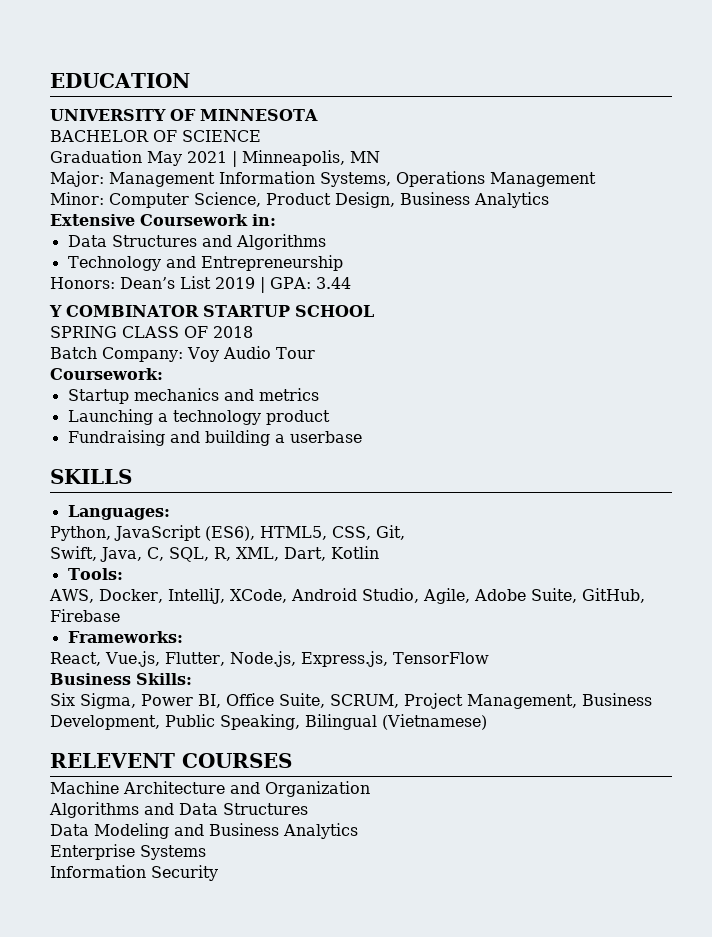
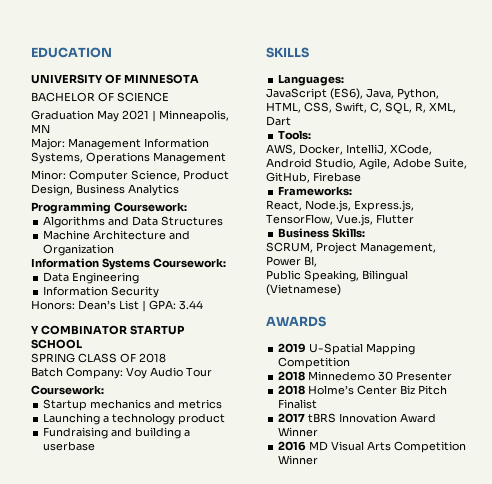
- Extensive Coursework in:
- Data Structures and Algorithms
- Technology and Entrepreneurship
+ Programming Coursework:
+ Algorithms and Data Structures
+ Machine Architecture and Organization
+ Information Systems Coursework:
+ Data Engineering
+ Information Security
- Honors: Dean’s List 2019 | GPA: 3.44
+ Honors: Dean’s List | GPA: 3.44
- Python, JavaScript (ES6), HTML5, CSS, Git,
- Swift, Java, C, SQL, R, XML, Dart, Kotlin
+ JavaScript (ES6), Java, Python, HTML, CSS, Swift, C, SQL, R, XML, Dart
- React, Vue.js, Flutter, Node.js, Express.js, TensorFlow
+ React, Node.js, Express.js, TensorFlow, Vue.js, Flutter
  Business Skills:
- Six Sigma, Power BI, Office Suite, SCRUM, Project Management, Business Development, Public Speaking, Bilingual (Vietnamese)
+ SCRUM, Project Management, Power BI,
+ Public Speaking, Bilingual (Vietnamese)
- RELEVENT COURSES
- Machine Architecture and Organization
- Algorithms and Data Structures
- Data Modeling and Business Analytics
- Enterprise Systems
- Information Security
+ AWARDS
+ 2019 U-Spatial Mapping Competition
+ 2018 Minnedemo 30 Presenter
+ 2018 Holme’s Center Biz Pitch Finalist
+ 2017 tBRS Innovation Award Winner
+ 2016 MD Visual Arts Competition Winner

